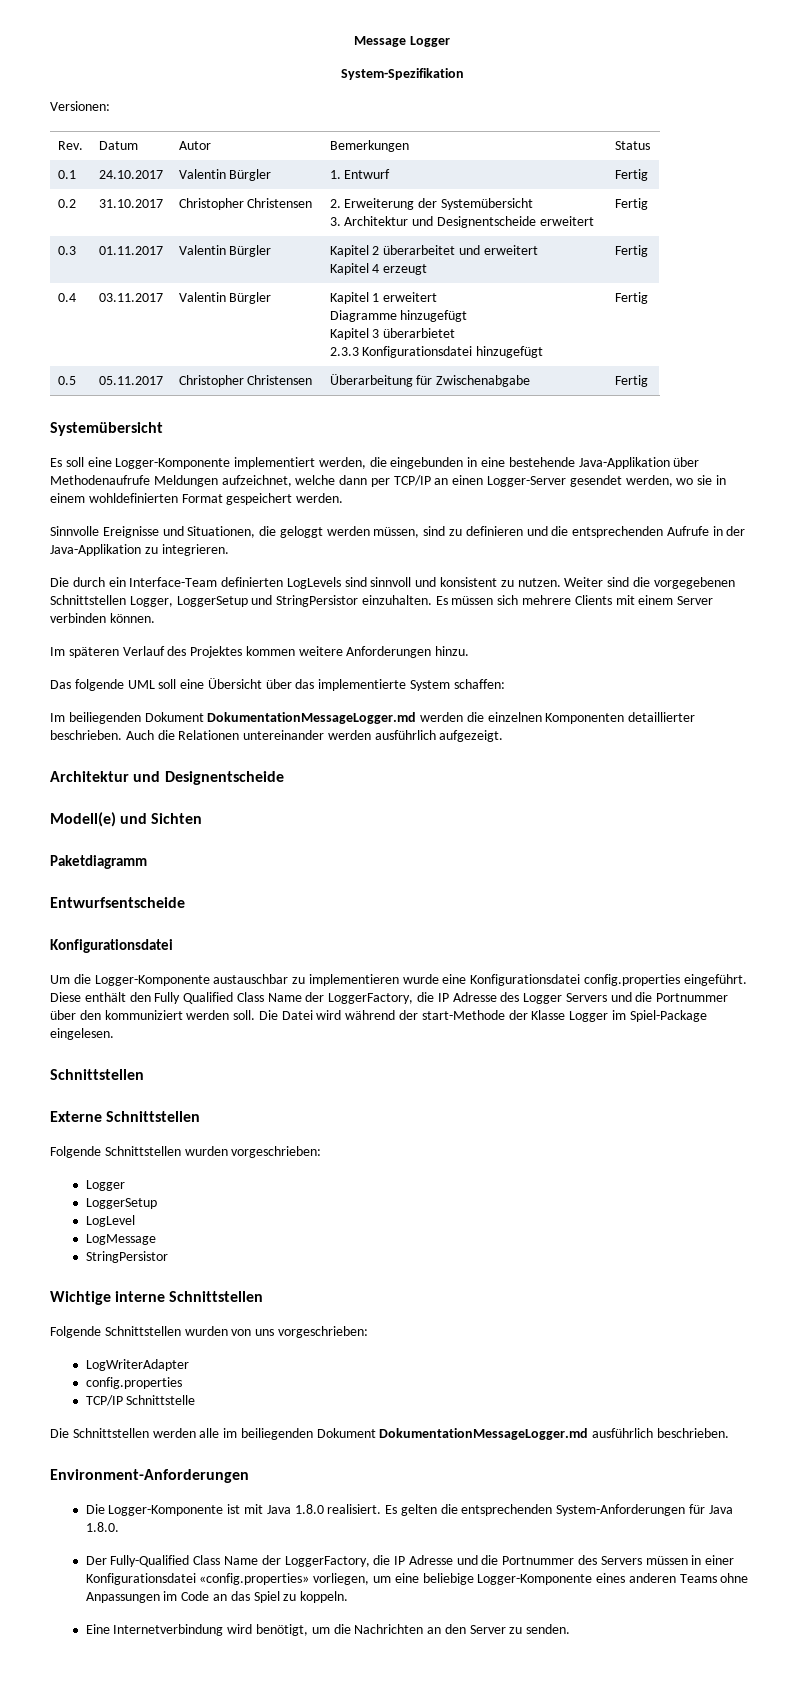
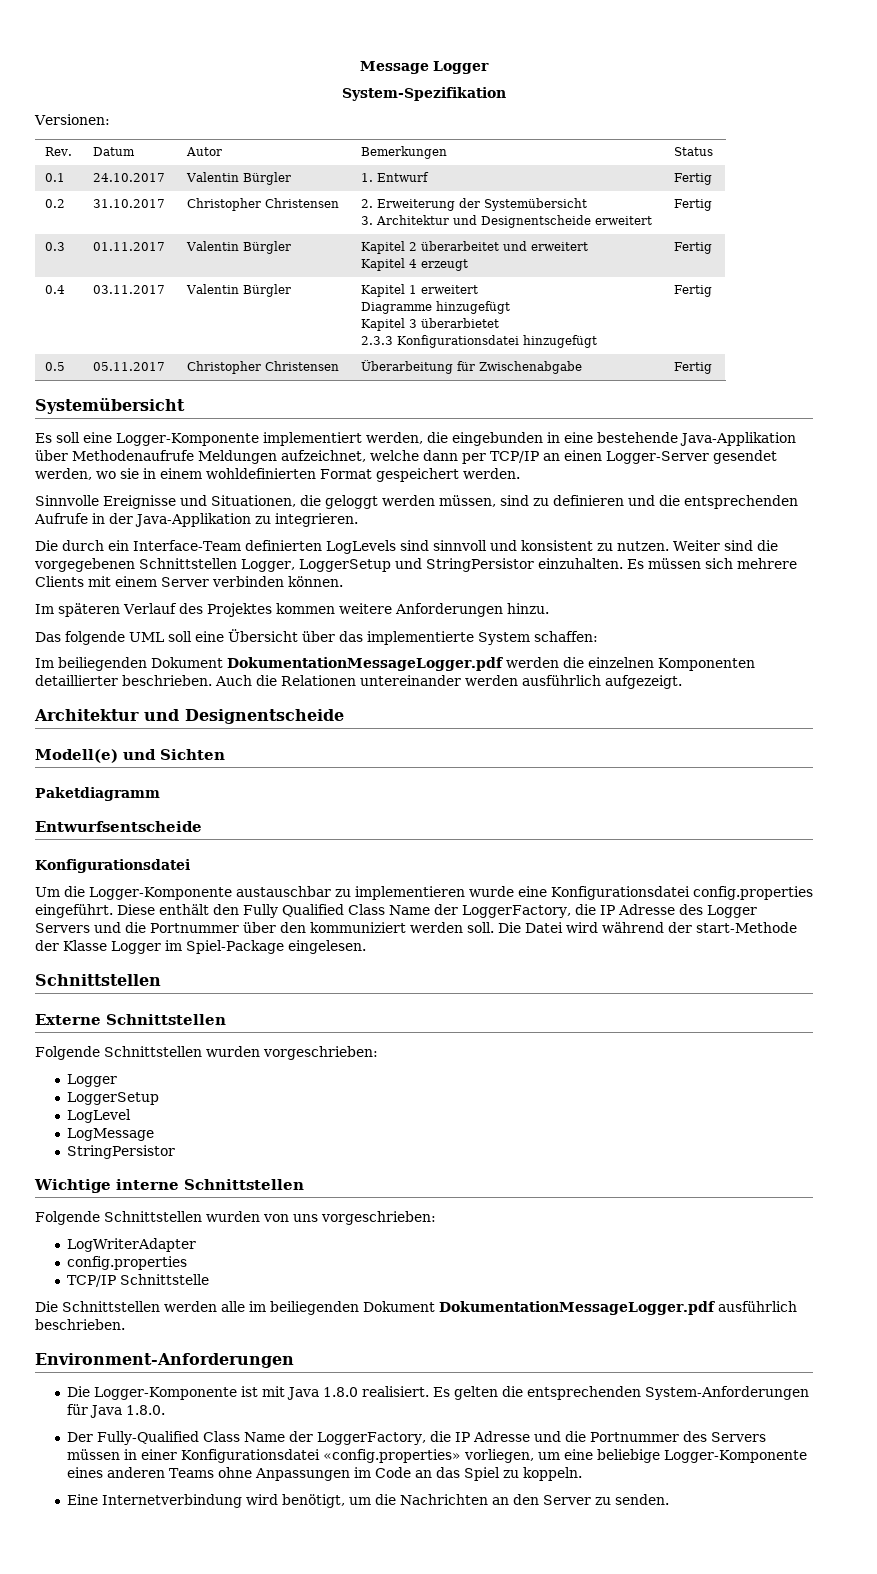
- Im beiliegenden Dokument DokumentationMessageLogger.md werden die einzelnen Komponenten detaillierter beschrieben.
+ Im beiliegenden Dokument DokumentationMessageLogger.pdf werden die einzelnen Komponenten detaillierter beschrieben.
- Die Schnittstellen werden alle im beiliegenden Dokument DokumentationMessageLogger.md ausführlich beschrieben.
+ Die Schnittstellen werden alle im beiliegenden Dokument DokumentationMessageLogger.pdf ausführlich beschrieben.

